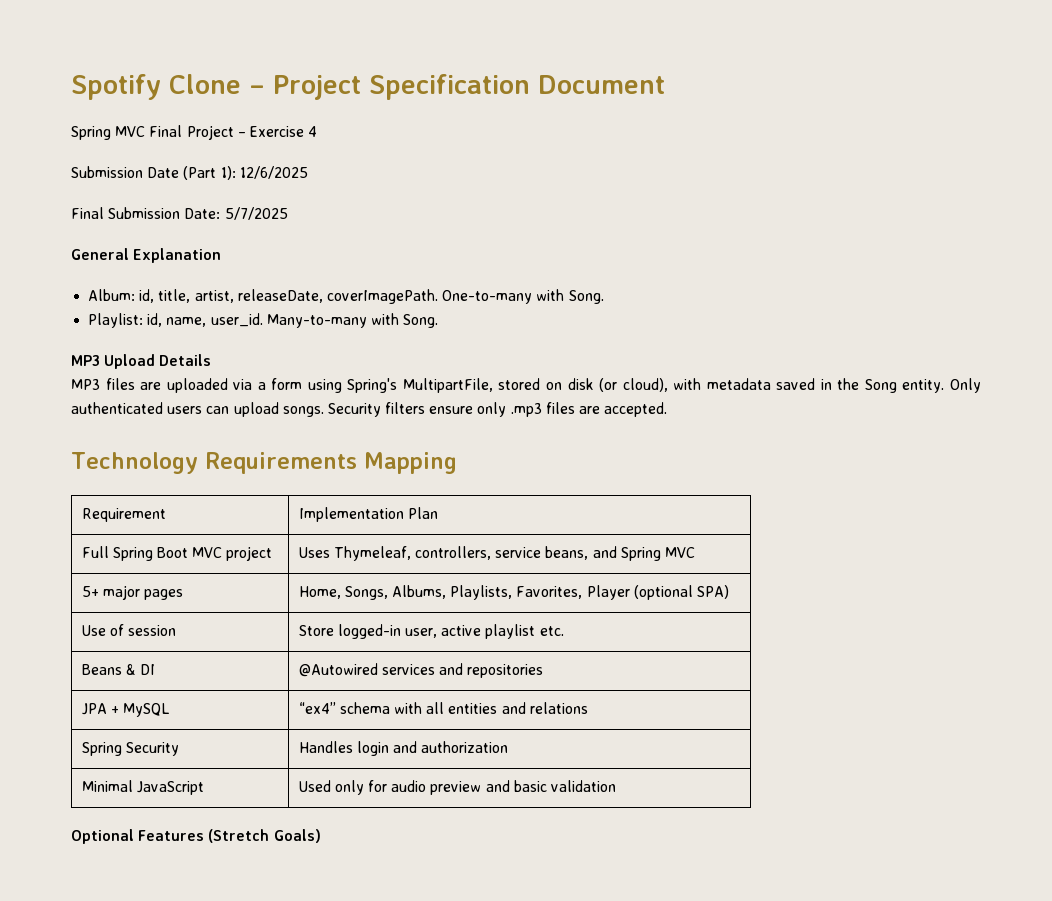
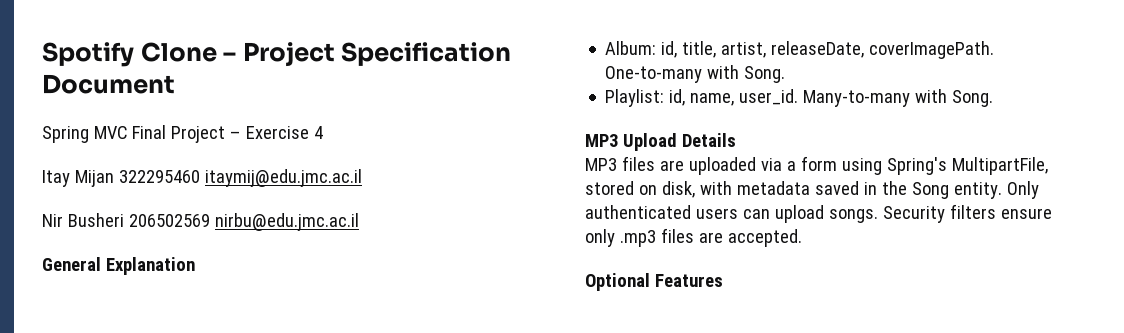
- Submission Date (Part 1): 12/6/2025
- Final Submission Date: 5/7/2025
+ Itay Mijan 322295460 itaymij@edu.jmc.ac.il
+ Nir Busheri 206502569 nirbu@edu.jmc.ac.il
- MP3 files are uploaded via a form using Spring's MultipartFile, stored on disk (or cloud), with metadata saved in the Song entity.
+ MP3 files are uploaded via a form using Spring's MultipartFile, stored on disk, with metadata saved in the Song entity.
- Technology Requirements Mapping
- Requirement | Implementation Plan
- Full Spring Boot MVC project | Uses Thymeleaf, controllers, service beans, and Spring MVC
- 5+ major pages | Home, Songs, Albums, Playlists, Favorites, Player (optional SPA)
- Use of session | Store logged-in user, active playlist etc.
- Beans & DI | @Autowired services and repositories
- JPA + MySQL | “ex4” schema with all entities and relations
- Spring Security | Handles login and authorization
- Minimal JavaScript | Used only for audio preview and basic validation
- Optional Features (Stretch Goals)
+ Optional Features

